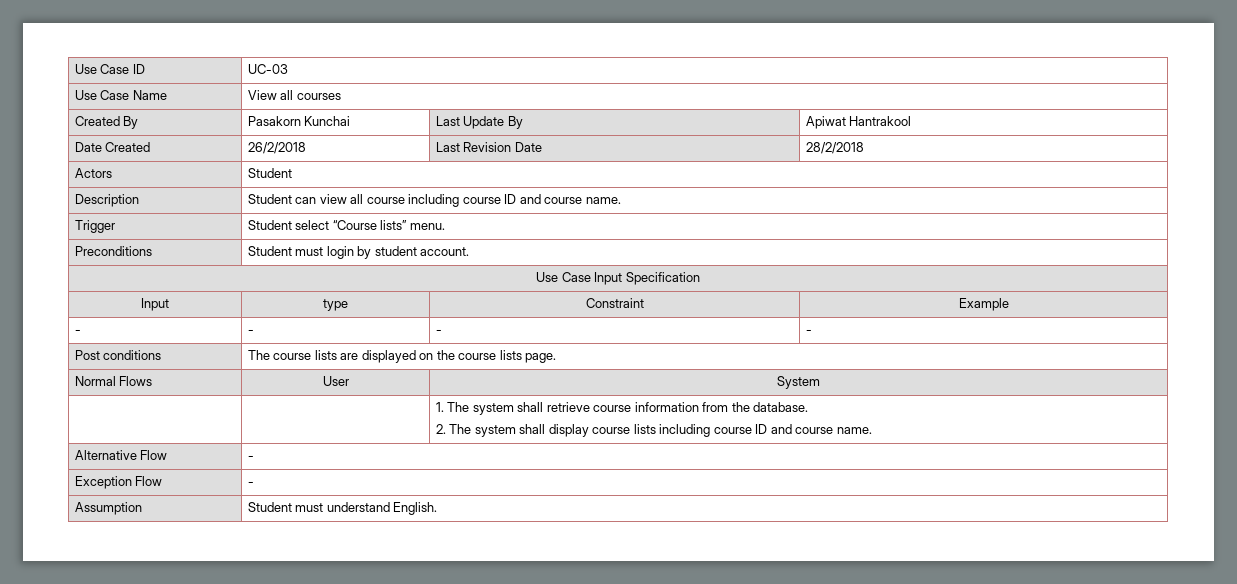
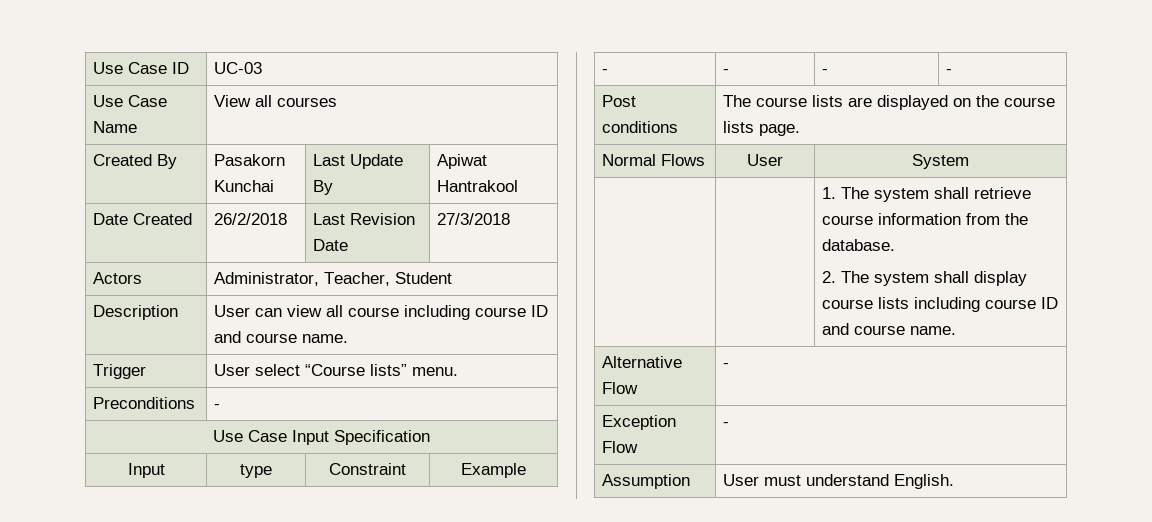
- Date Created | 26/2/2018 | Last Revision Date | 28/2/2018
+ Date Created | 26/2/2018 | Last Revision Date | 27/3/2018
- Actors | Student
+ Actors | Administrator, Teacher, Student
- Description | Student can view all course including course ID and course name.
+ Description | User can view all course including course ID and course name.
- Trigger | Student select “Course lists” menu.
+ Trigger | User select “Course lists” menu.
- Preconditions | Student must login by student account.
+ Preconditions | -
- Assumption | Student must understand English.
+ Assumption | User must understand English.

